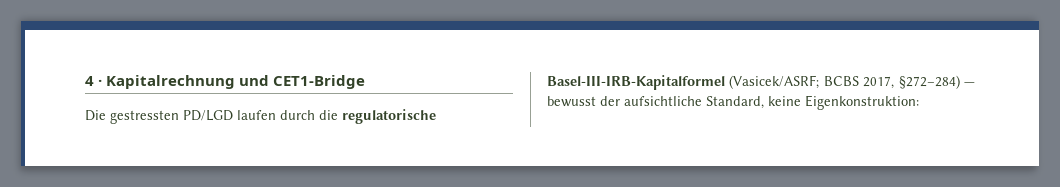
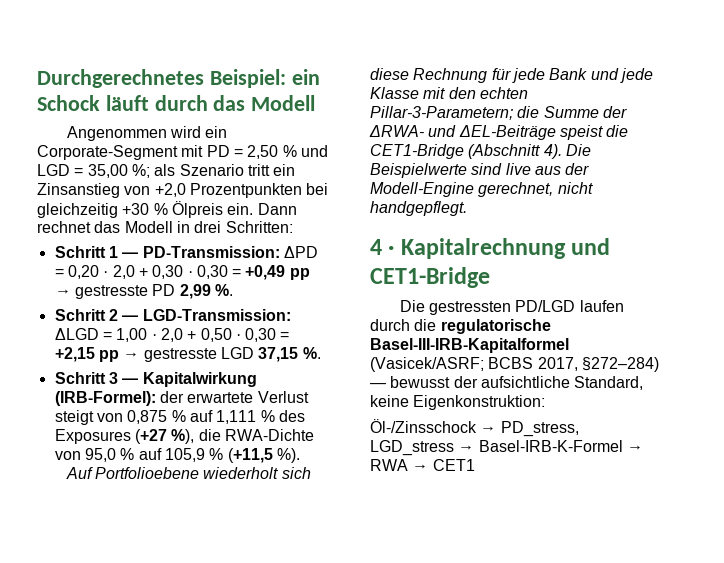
+ Durchgerechnetes Beispiel: ein Schock läuft durch das Modell
+ Angenommen wird ein Corporate-Segment mit PD = 2,50 % und LGD = 35,00 %; als Szenario tritt ein Zinsanstieg von +2,0 Prozentpunkten bei gleichzeitig +30 % Ölpreis ein. Dann rechnet das Modell in drei Schritten:
+ Schritt 1 — PD-Transmission: ΔPD = 0,20 · 2,0 + 0,30 · 0,30 = +0,49 pp → gestresste PD 2,99 %.
+ Schritt 2 — LGD-Transmission: ΔLGD = 1,00 · 2,0 + 0,50 · 0,30 = +2,15 pp → gestresste LGD 37,15 %.
+ Schritt 3 — Kapitalwirkung (IRB-Formel): der erwartete Verlust steigt von 0,875 % auf 1,111 % des Exposures (+27 %), die RWA-Dichte von 95,0 % auf 105,9 % (+11,5 %).
+ Auf Portfolioebene wiederholt sich diese Rechnung für jede Bank und jede Klasse mit den echten Pillar-3-Parametern; die Summe der ΔRWA- und ΔEL-Beiträge speist die CET1-Bridge (Abschnitt 4). Die Beispielwerte sind live aus der Modell-Engine gerechnet, nicht handgepflegt.
+ Öl-/Zinsschock → PD_stress, LGD_stress → Basel-IRB-K-Formel → RWA → CET1

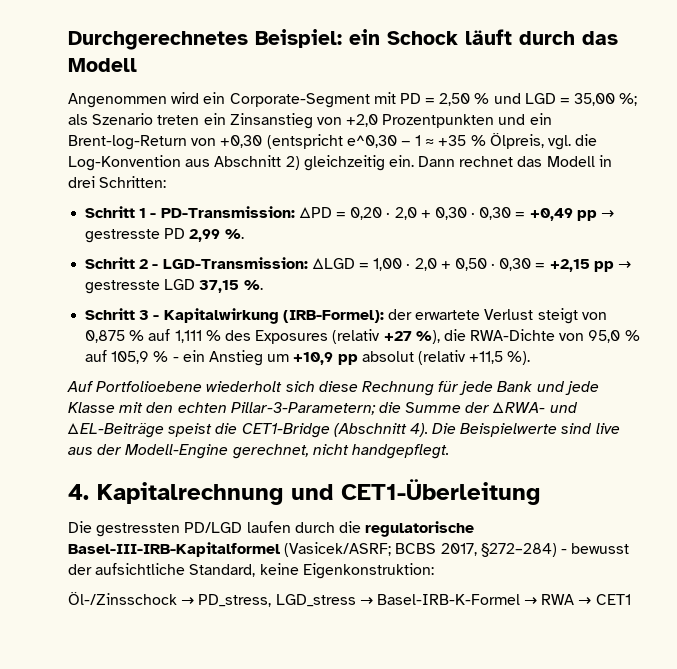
- Angenommen wird ein Corporate-Segment mit PD = 2,50 % und LGD = 35,00 %; als Szenario tritt ein Zinsanstieg von +2,0 Prozentpunkten bei gleichzeitig +30 % Ölpreis ein.
+ Angenommen wird ein Corporate-Segment mit PD = 2,50 % und LGD = 35,00 %; als Szenario treten ein Zinsanstieg von +2,0 Prozentpunkten und ein Brent-log-Return von +0,30 (entspricht e^0,30 − 1 ≈ +35 % Ölpreis, vgl. die Log-Konvention aus Abschnitt 2) gleichzeitig ein.
- Schritt 1 — PD-Transmission: ΔPD = 0,20 · 2,0 + 0,30 · 0,30 = +0,49 pp → gestresste PD 2,99 %.
+ Schritt 1 - PD-Transmission: ΔPD = 0,20 · 2,0 + 0,30 · 0,30 = +0,49 pp → gestresste PD 2,99 %.
- Schritt 2 — LGD-Transmission: ΔLGD = 1,00 · 2,0 + 0,50 · 0,30 = +2,15 pp → gestresste LGD 37,15 %.
+ Schritt 2 - LGD-Transmission: ΔLGD = 1,00 · 2,0 + 0,50 · 0,30 = +2,15 pp → gestresste LGD 37,15 %.
- Schritt 3 — Kapitalwirkung (IRB-Formel): der erwartete Verlust steigt von 0,875 % auf 1,111 % des Exposures (+27 %), die RWA-Dichte von 95,0 % auf 105,9 % (+11,5 %).
+ Schritt 3 - Kapitalwirkung (IRB-Formel): der erwartete Verlust steigt von 0,875 % auf 1,111 % des Exposures (relativ +27 %), die RWA-Dichte von 95,0 % auf 105,9 % - ein Anstieg um +10,9 pp absolut (relativ +11,5 %).
- 4 · Kapitalrechnung und CET1-Bridge
+ 4. Kapitalrechnung und CET1-Überleitung
- Die gestressten PD/LGD laufen durch die regulatorische Basel-III-IRB-Kapitalformel (Vasicek/ASRF; BCBS 2017, §272–284) — bewusst der aufsichtliche Standard, keine Eigenkonstruktion:
+ Die gestressten PD/LGD laufen durch die regulatorische Basel-III-IRB-Kapitalformel (Vasicek/ASRF; BCBS 2017, §272–284) - bewusst der aufsichtliche Standard, keine Eigenkonstruktion:

